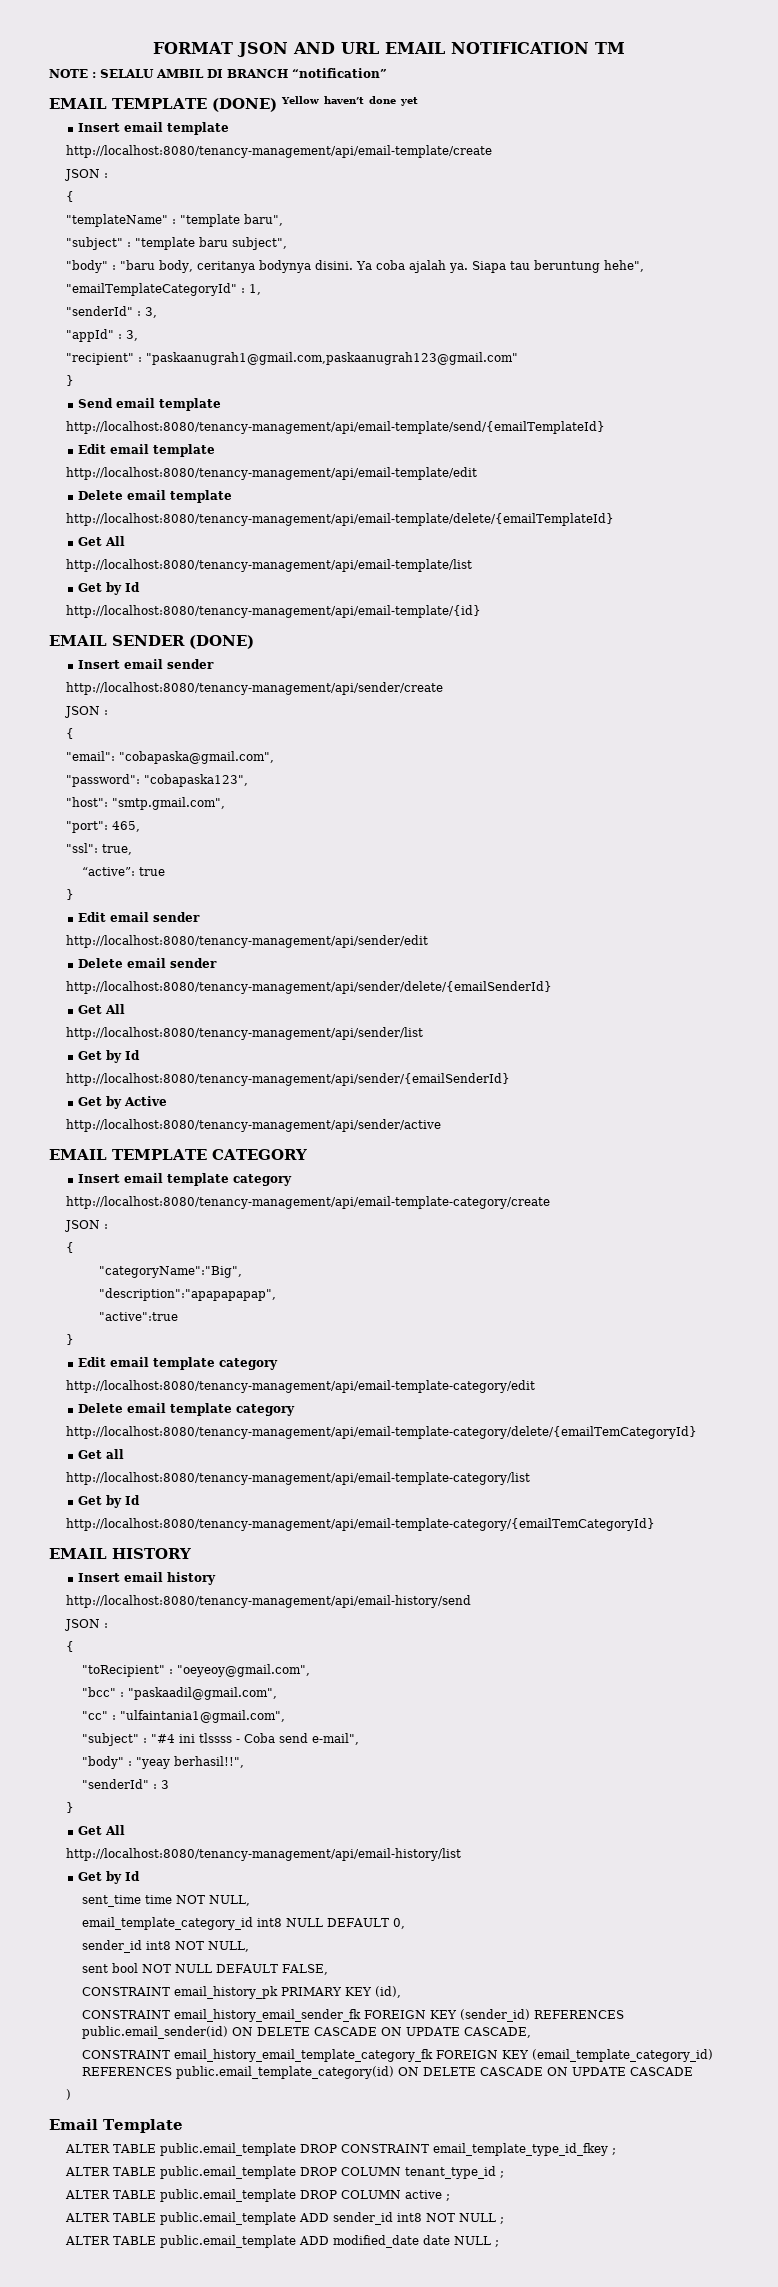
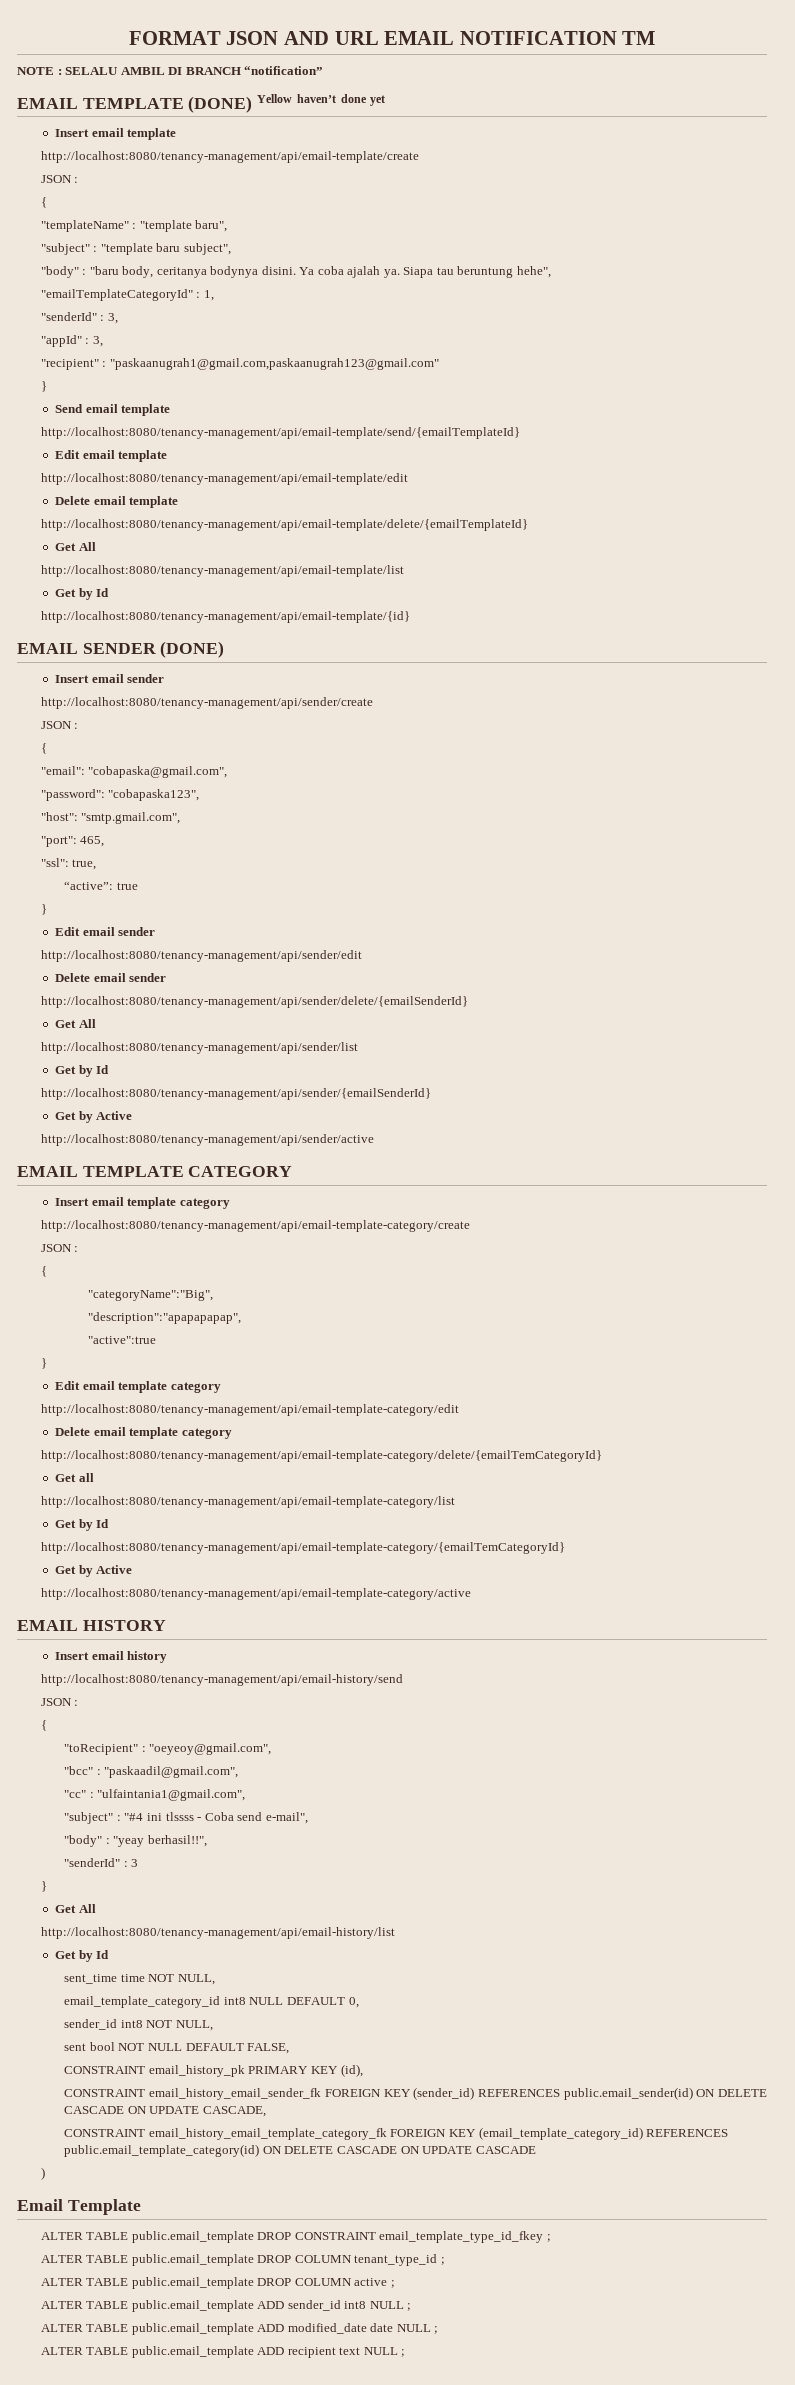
  http://localhost:8080/tenancy-management/api/email-template-category/{emailTemCategoryId}
+ Get by Active
+ http://localhost:8080/tenancy-management/api/email-template-category/active
- ALTER TABLE public.email_template ADD sender_id int8 NOT NULL ;
+ ALTER TABLE public.email_template ADD sender_id int8 NULL ;
+ ALTER TABLE public.email_template ADD recipient text NULL ;

